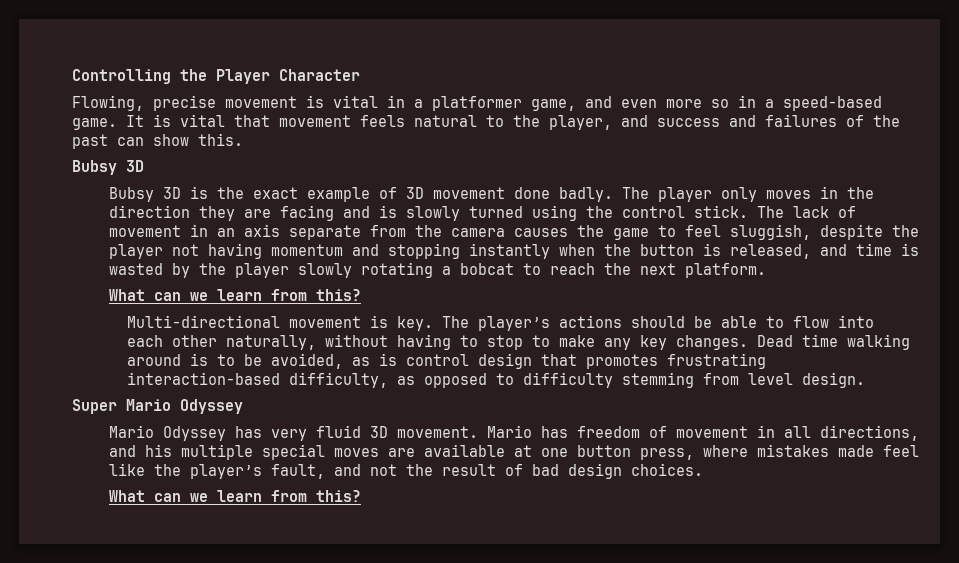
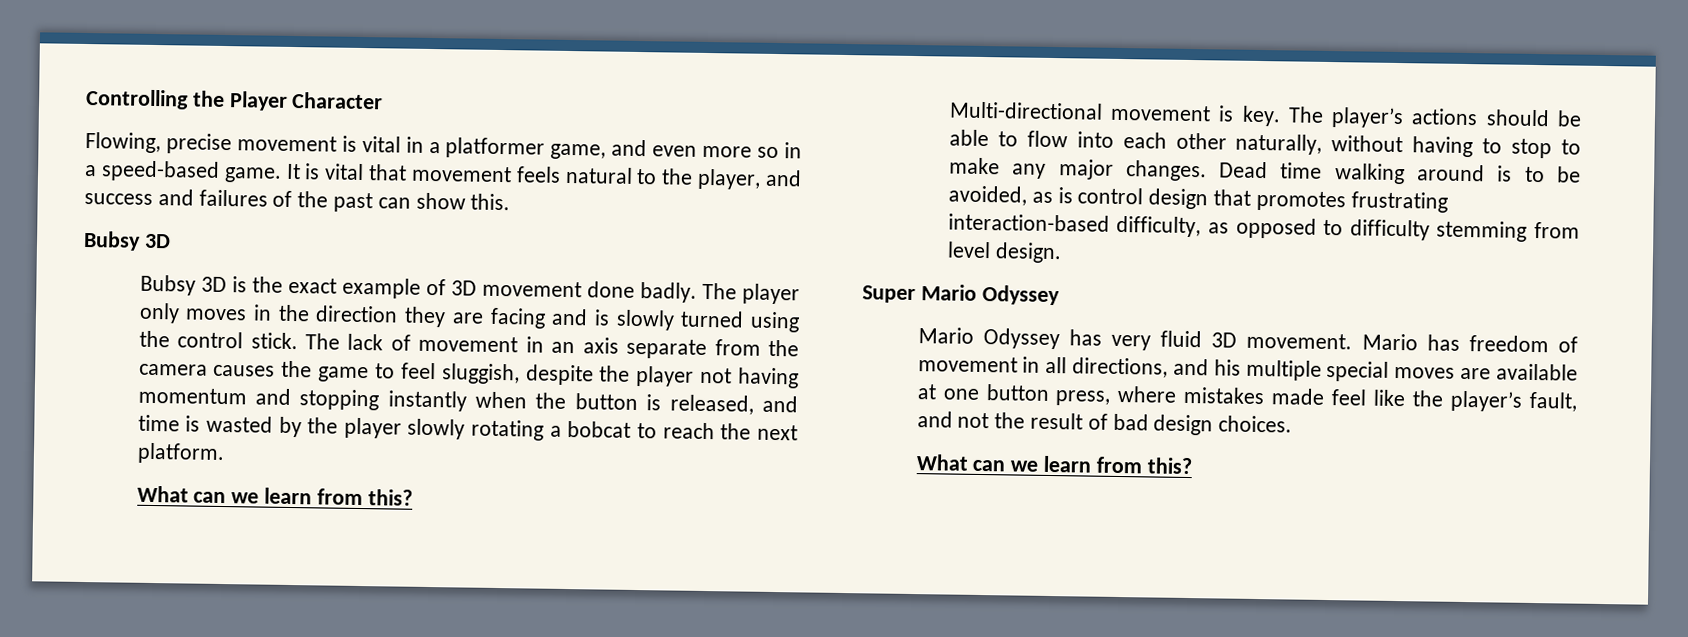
- The player’s actions should be able to flow into each other naturally, without having to stop to make any key changes.
+ The player’s actions should be able to flow into each other naturally, without having to stop to make any major changes.

